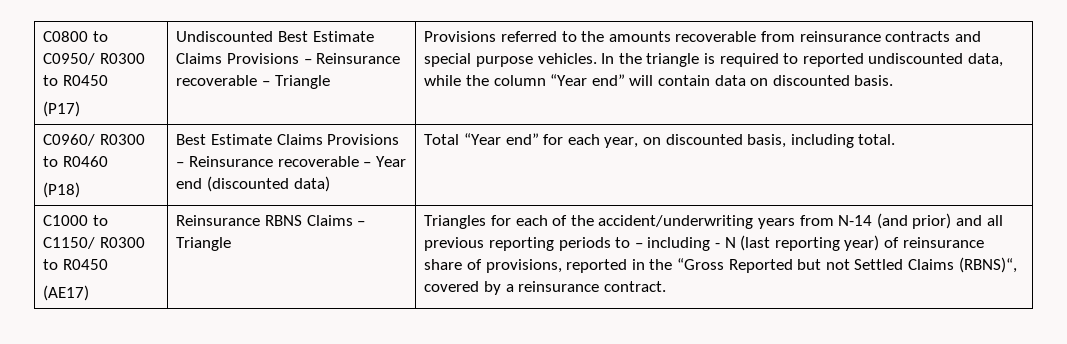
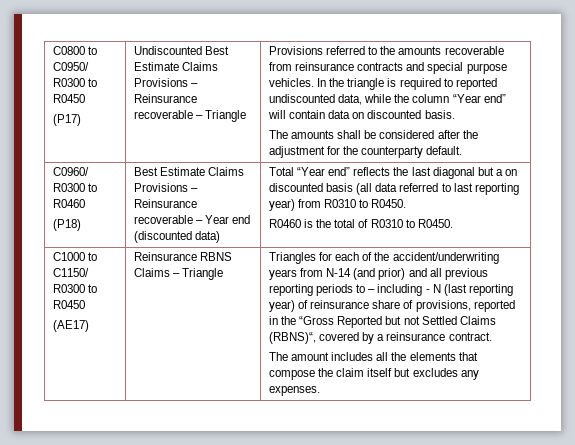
+ The amounts shall be considered after the adjustment for the counterparty default.
- Total “Year end” for each year, on discounted basis, including total.
+ Total “Year end” reflects the last diagonal but a on discounted basis (all data referred to last reporting year) from R0310 to R0450.
+ R0460 is the total of R0310 to R0450.
+ The amount includes all the elements that compose the claim itself but excludes any expenses.

